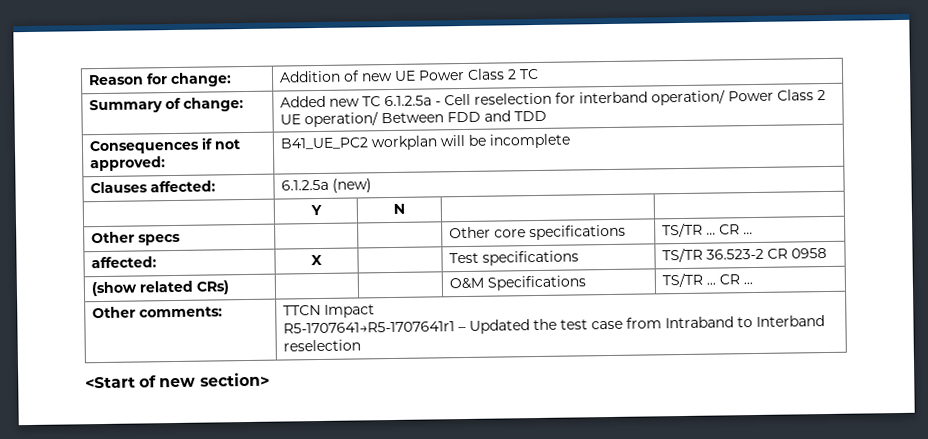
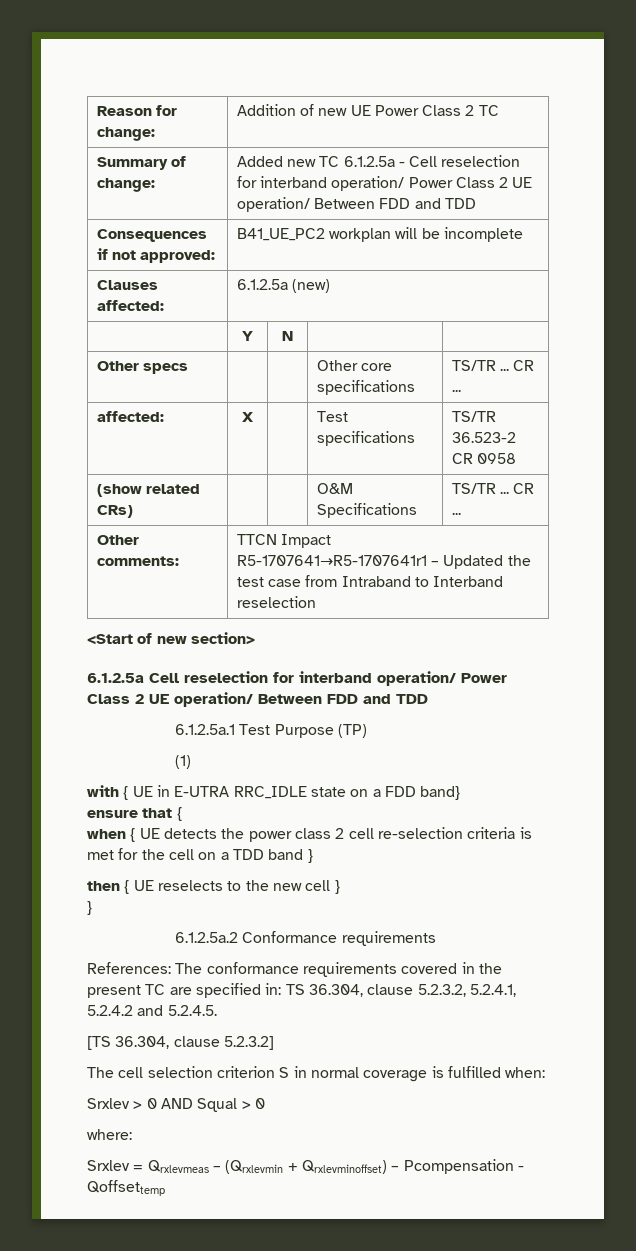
+ 6.1.2.5a Cell reselection for interband operation/ Power Class 2 UE operation/ Between FDD and TDD
+ 6.1.2.5a.1 Test Purpose (TP)
+ (1)
+ with { UE in E-UTRA RRC_IDLE state on a FDD band}
+ ensure that {
+ when { UE detects the power class 2 cell re-selection criteria is met for the cell on a TDD band }
+ then { UE reselects to the new cell }
+ }
+ 6.1.2.5a.2 Conformance requirements
+ References: The conformance requirements covered in the present TC are specified in: TS 36.304, clause 5.2.3.2, 5.2.4.1, 5.2.4.2 and 5.2.4.5.
+ [TS 36.304, clause 5.2.3.2]
+ The cell selection criterion S in normal coverage is fulfilled when:
+ Srxlev > 0 AND Squal > 0
+ where:
+ Srxlev = Qrxlevmeas – (Qrxlevmin + Qrxlevminoffset) – Pcompensation - Qoffsettemp

